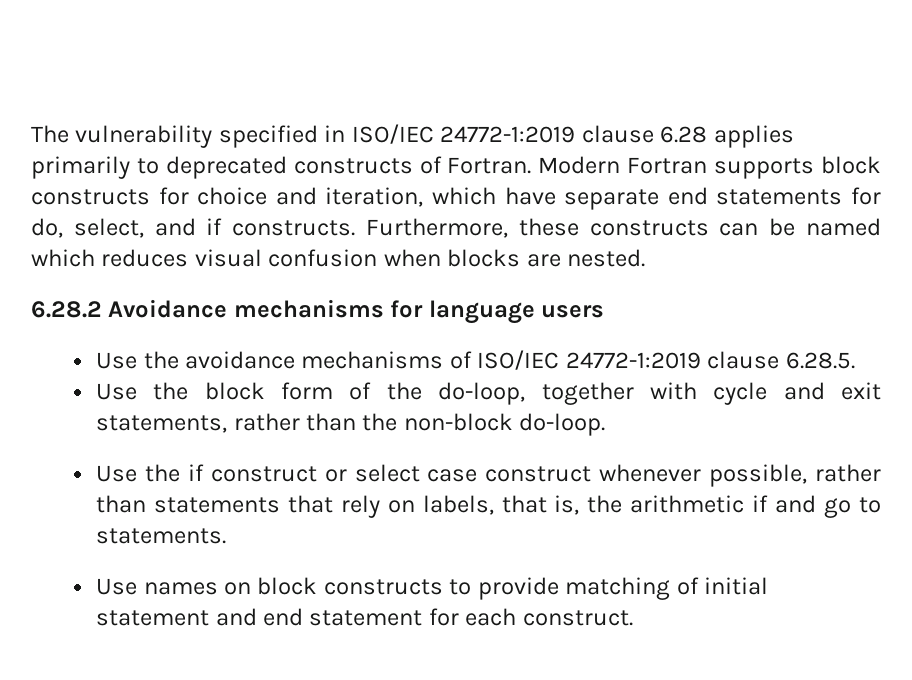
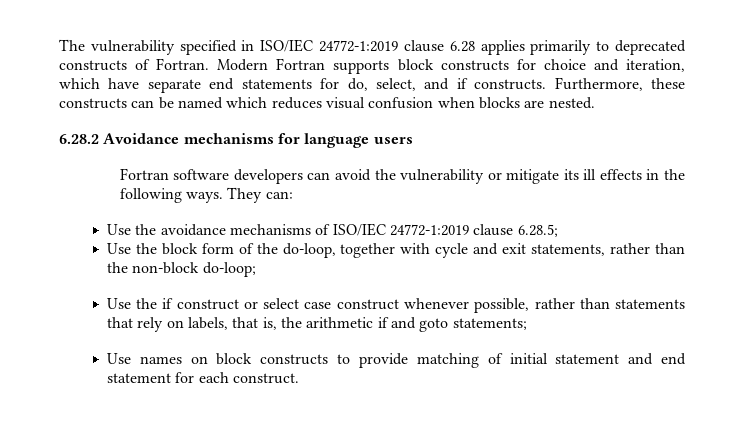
+ Fortran software developers can avoid the vulnerability or mitigate its ill effects in the following ways. They can:
- Use the avoidance mechanisms of ISO/IEC 24772-1:2019 clause 6.28.5.
+ Use the avoidance mechanisms of ISO/IEC 24772-1:2019 clause 6.28.5;
- Use the block form of the do-loop, together with cycle and exit statements, rather than the non-block do-loop.
+ Use the block form of the do-loop, together with cycle and exit statements, rather than the non-block do-loop;
- Use the if construct or select case construct whenever possible, rather than statements that rely on labels, that is, the arithmetic if and go to statements.
+ Use the if construct or select case construct whenever possible, rather than statements that rely on labels, that is, the arithmetic if and goto statements;

